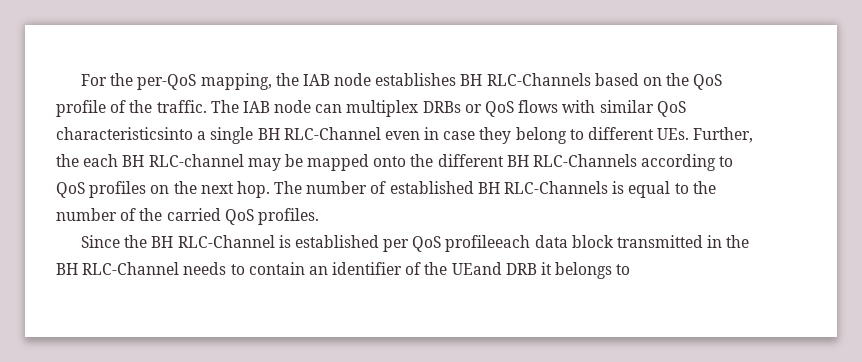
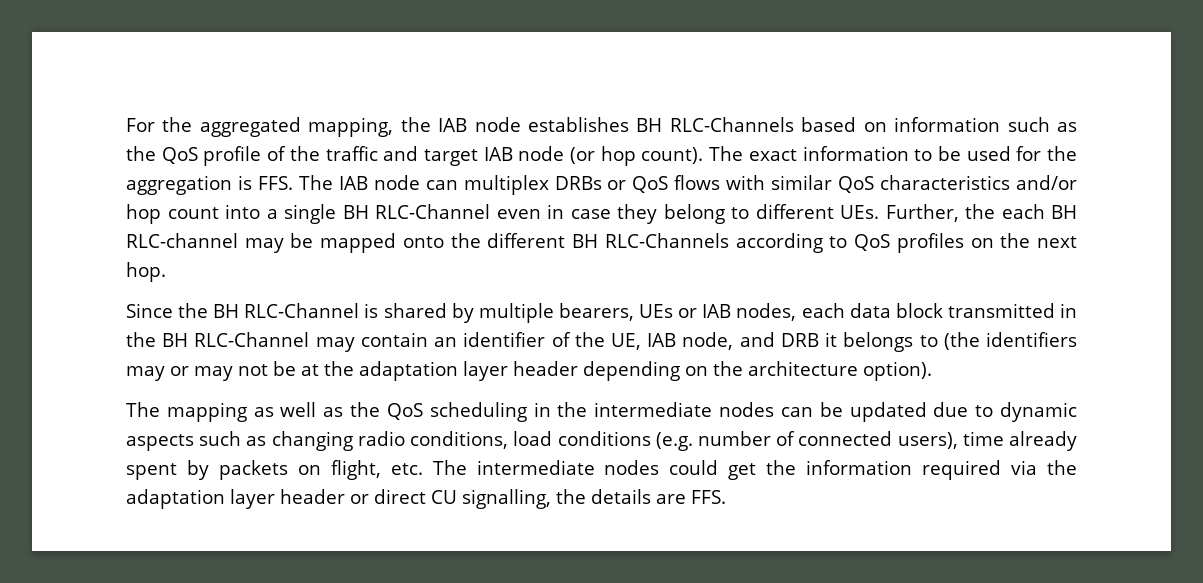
- For the per-QoS mapping, the IAB node establishes BH RLC-Channels based on the QoS profile of the traffic. The IAB node can multiplex DRBs or QoS flows with similar QoS characteristicsinto a single BH RLC-Channel even in case they belong to different UEs. Further, the each BH RLC-channel may be mapped onto the different BH RLC-Channels according to QoS profiles on the next hop. The number of established BH RLC-Channels is equal to the number of the carried QoS profiles.
+ For the aggregated mapping, the IAB node establishes BH RLC-Channels based on information such as the QoS profile of the traffic and target IAB node (or hop count). The exact information to be used for the aggregation is FFS. The IAB node can multiplex DRBs or QoS flows with similar QoS characteristics and/or hop count into a single BH RLC-Channel even in case they belong to different UEs. Further, the each BH RLC-channel may be mapped onto the different BH RLC-Channels according to QoS profiles on the next hop.
- Since the BH RLC-Channel is established per QoS profileeach data block transmitted in the BH RLC-Channel needs to contain an identifier of the UEand DRB it belongs to
+ Since the BH RLC-Channel is shared by multiple bearers, UEs or IAB nodes, each data block transmitted in the BH RLC-Channel may contain an identifier of the UE, IAB node, and DRB it belongs to (the identifiers may or may not be at the adaptation layer header depending on the architecture option).
+ The mapping as well as the QoS scheduling in the intermediate nodes can be updated due to dynamic aspects such as changing radio conditions, load conditions (e.g. number of connected users), time already spent by packets on flight, etc. The intermediate nodes could get the information required via the adaptation layer header or direct CU signalling, the details are FFS.

